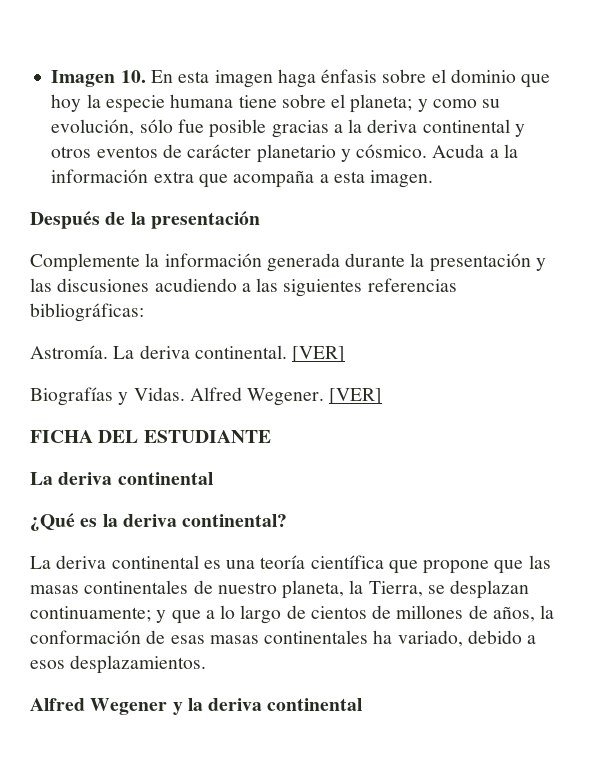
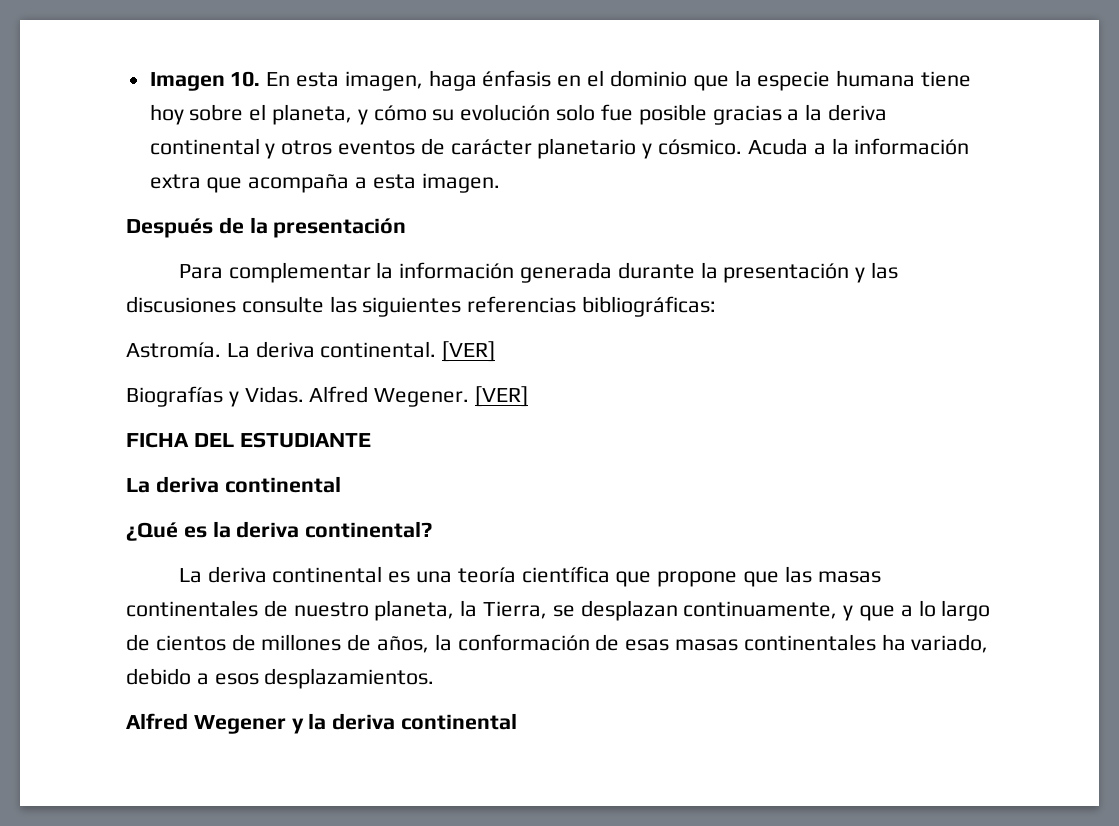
- Imagen 10. En esta imagen haga énfasis sobre el dominio que hoy la especie humana tiene sobre el planeta; y como su evolución, sólo fue posible gracias a la deriva continental y otros eventos de carácter planetario y cósmico.
+ Imagen 10. En esta imagen, haga énfasis en el dominio que la especie humana tiene hoy sobre el planeta, y cómo su evolución solo fue posible gracias a la deriva continental y otros eventos de carácter planetario y cósmico.
- Complemente la información generada durante la presentación y las discusiones acudiendo a las siguientes referencias bibliográficas:
+ Para complementar la información generada durante la presentación y las discusiones consulte las siguientes referencias bibliográficas:
- La deriva continental es una teoría científica que propone que las masas continentales de nuestro planeta, la Tierra, se desplazan continuamente; y que a lo largo de cientos de millones de años, la conformación de esas masas continentales ha variado, debido a esos desplazamientos.
+ La deriva continental es una teoría científica que propone que las masas continentales de nuestro planeta, la Tierra, se desplazan continuamente, y que a lo largo de cientos de millones de años, la conformación de esas masas continentales ha variado, debido a esos desplazamientos.

